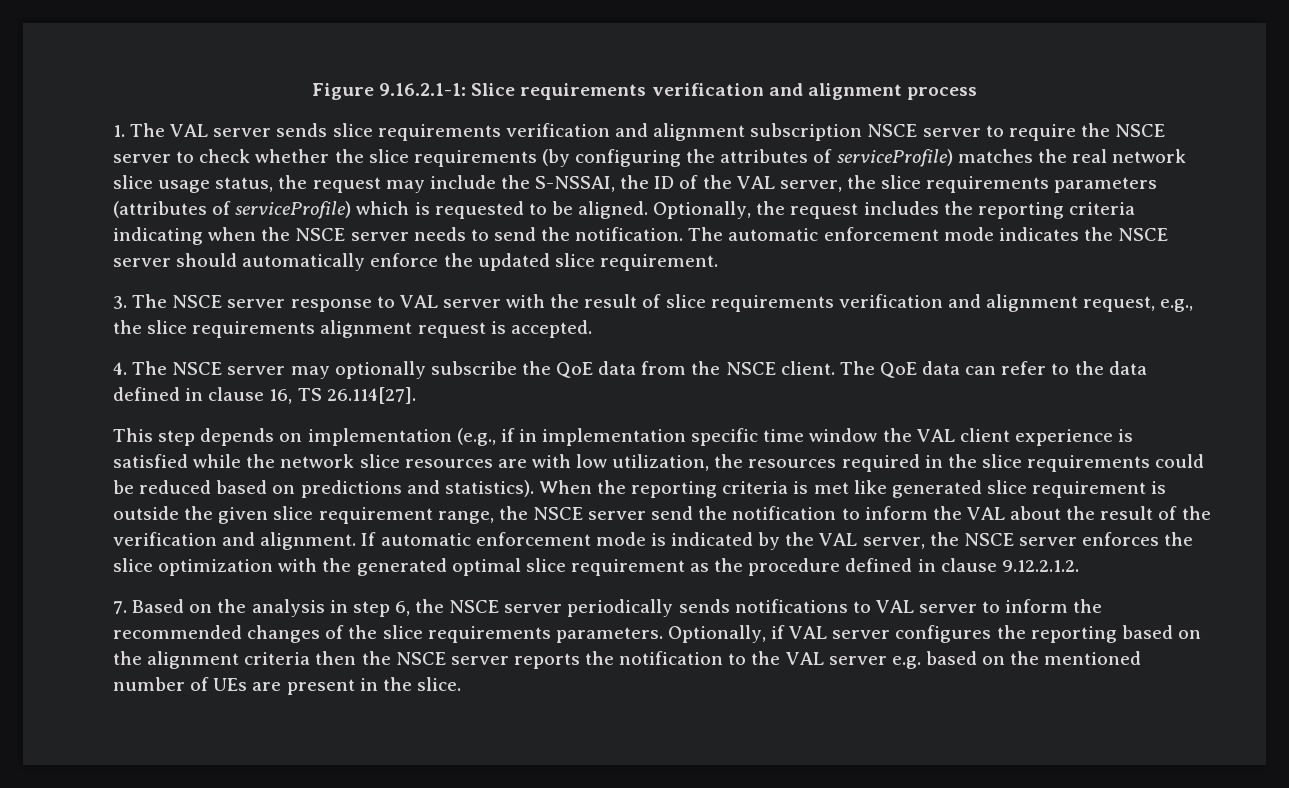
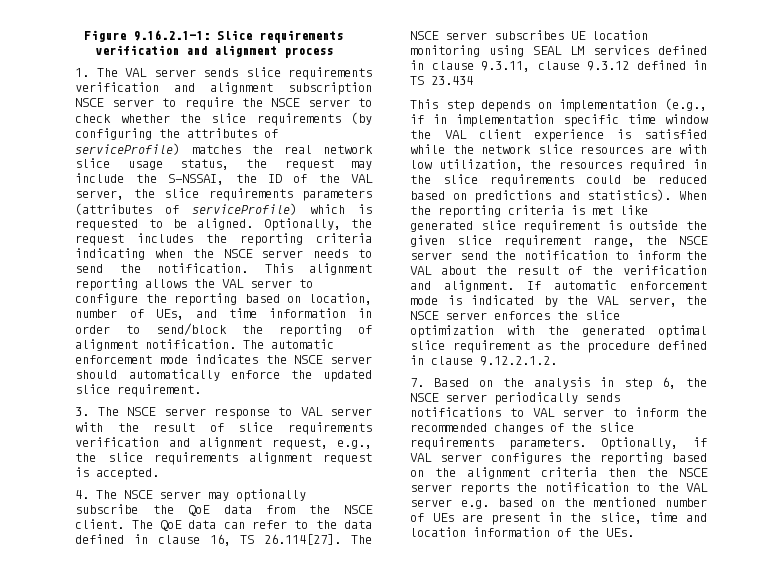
+ This alignment reporting allows the VAL server to configure the reporting based on location, number of UEs, and time information in order to send/block the reporting of alignment notification.
- The QoE data can refer to the data defined in clause 16, TS 26.114[27].
+ The QoE data can refer to the data defined in clause 16, TS 26.114[27]. The NSCE server subscribes UE location monitoring using SEAL LM services defined in clause 9.3.11, clause 9.3.12 defined in TS 23.434
- Optionally, if VAL server configures the reporting based on the alignment criteria then the NSCE server reports the notification to the VAL server e.g. based on the mentioned number of UEs are present in the slice.
+ Optionally, if VAL server configures the reporting based on the alignment criteria then the NSCE server reports the notification to the VAL server e.g. based on the mentioned number of UEs are present in the slice, time and location information of the UEs.

